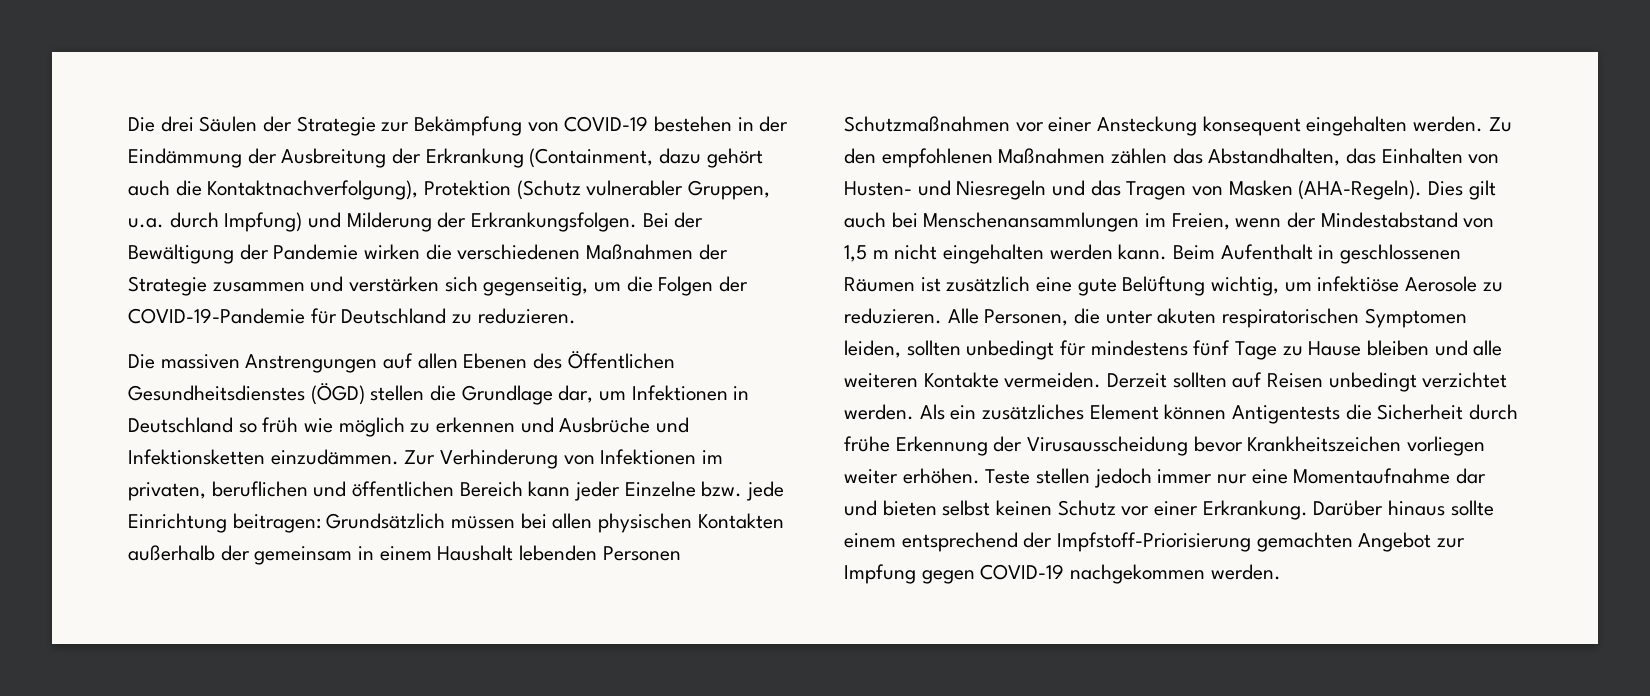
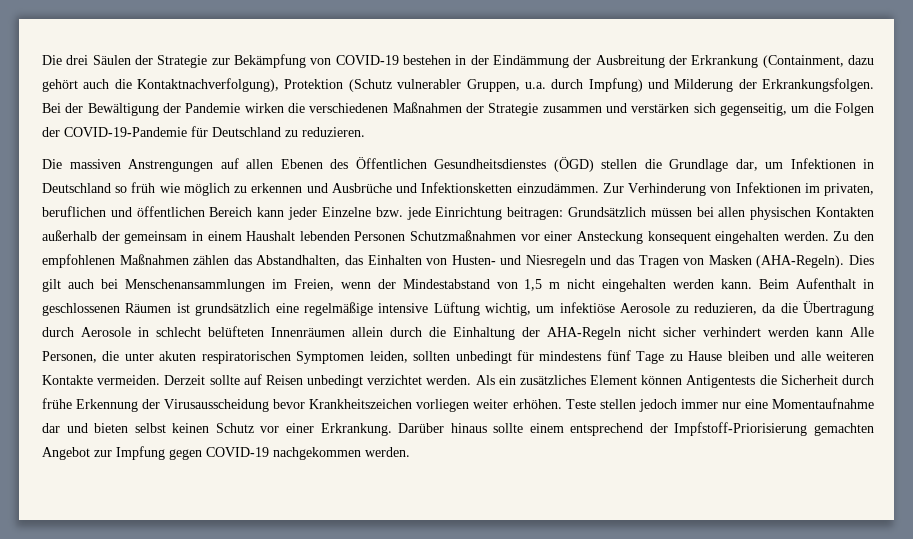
- Beim Aufenthalt in geschlossenen Räumen ist zusätzlich eine gute Belüftung wichtig, um infektiöse Aerosole zu reduzieren. Alle Personen, die unter akuten respiratorischen Symptomen leiden, sollten unbedingt für mindestens fünf Tage zu Hause bleiben und alle weiteren Kontakte vermeiden.
+ Beim Aufenthalt in geschlossenen Räumen ist grundsätzlich eine regelmäßige intensive Lüftung wichtig, um infektiöse Aerosole zu reduzieren, da die Übertragung durch Aerosole in schlecht belüfteten Innenräumen allein durch die Einhaltung der AHA-Regeln nicht sicher verhindert werden kann Alle Personen, die unter akuten respiratorischen Symptomen leiden, sollten unbedingt für mindestens fünf Tage zu Hause bleiben und alle weiteren Kontakte vermeiden.
- Derzeit sollten auf Reisen unbedingt verzichtet werden.
+ Derzeit sollte auf Reisen unbedingt verzichtet werden.

